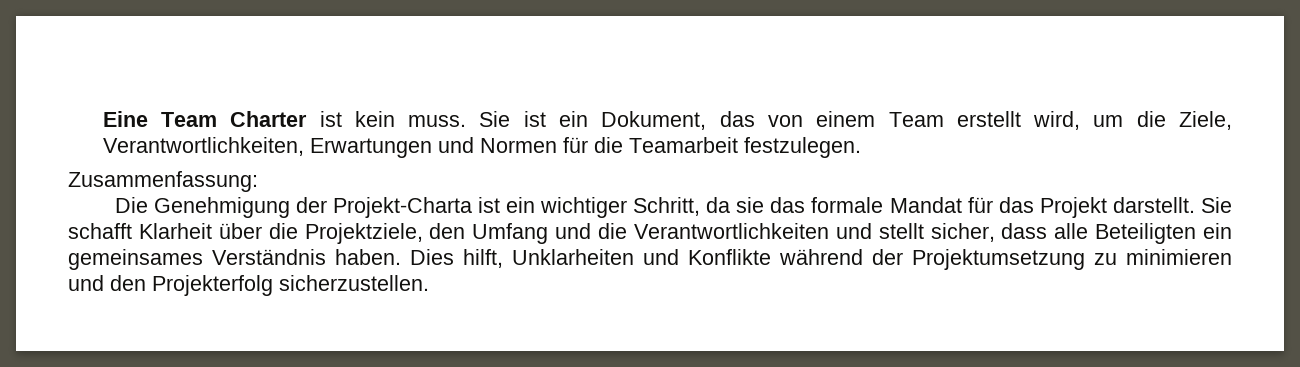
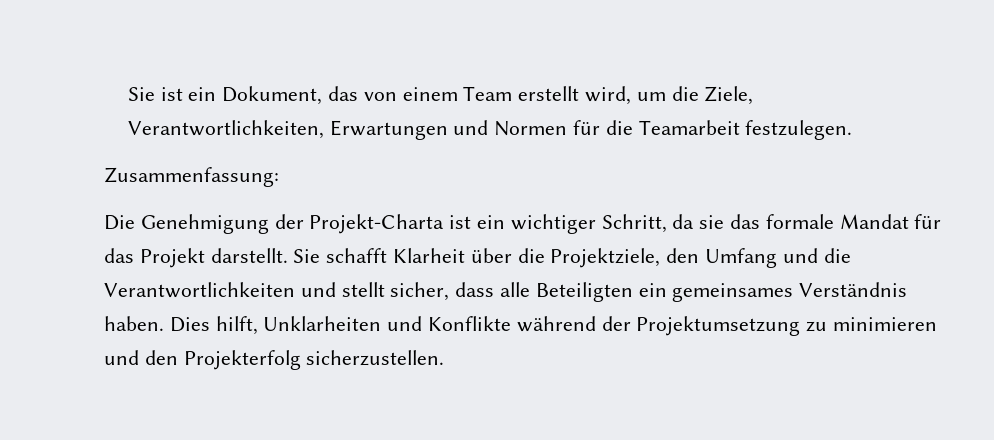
- Eine Team Charter ist kein muss.

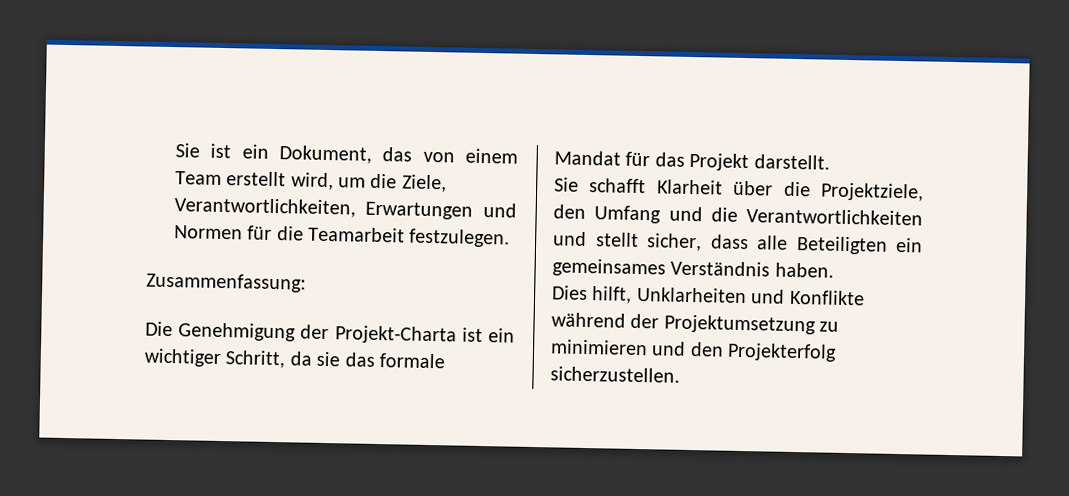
- Die Genehmigung der Projekt-Charta ist ein wichtiger Schritt, da sie das formale Mandat für das Projekt darstellt. Sie schafft Klarheit über die Projektziele, den Umfang und die Verantwortlichkeiten und stellt sicher, dass alle Beteiligten ein gemeinsames Verständnis haben. Dies hilft, Unklarheiten und Konflikte während der Projektumsetzung zu minimieren und den Projekterfolg sicherzustellen.
+ Die Genehmigung der Projekt-Charta ist ein wichtiger Schritt, da sie das formale Mandat für das Projekt darstellt.
+ Sie schafft Klarheit über die Projektziele, den Umfang und die Verantwortlichkeiten und stellt sicher, dass alle Beteiligten ein gemeinsames Verständnis haben.
+ Dies hilft, Unklarheiten und Konflikte während der Projektumsetzung zu minimieren und den Projekterfolg sicherzustellen.

